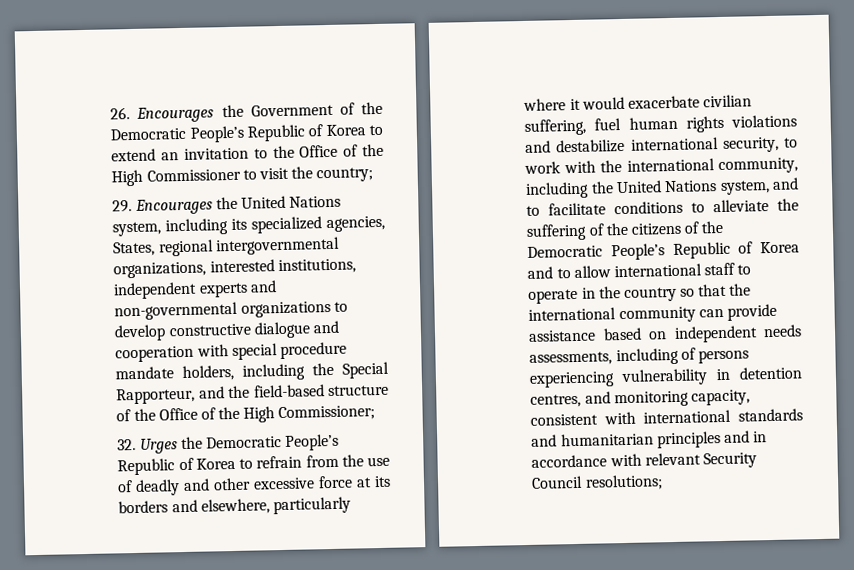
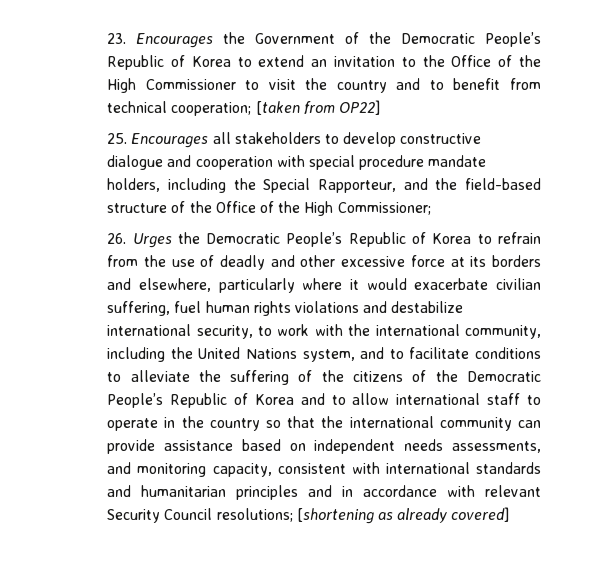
- 26. Encourages the Government of the Democratic People’s Republic of Korea to extend an invitation to the Office of the High Commissioner to visit the country;
- 29. Encourages the United Nations system, including its specialized agencies, States, regional intergovernmental organizations, interested institutions, independent experts and non-governmental organizations to develop constructive dialogue and cooperation with special procedure mandate holders, including the Special Rapporteur, and the field-based structure of the Office of the High Commissioner;
+ 23. Encourages the Government of the Democratic People’s Republic of Korea to extend an invitation to the Office of the High Commissioner to visit the country and to benefit from technical cooperation; [taken from OP22]
+ 25. Encourages all stakeholders to develop constructive dialogue and cooperation with special procedure mandate holders, including the Special Rapporteur, and the field-based structure of the Office of the High Commissioner;
- 32. Urges the Democratic People’s Republic of Korea to refrain from the use of deadly and other excessive force at its borders and elsewhere, particularly where it would exacerbate civilian suffering, fuel human rights violations and destabilize international security, to work with the international community, including the United Nations system, and to facilitate conditions to alleviate the suffering of the citizens of the Democratic People’s Republic of Korea and to allow international staff to operate in the country so that the international community can provide assistance based on independent needs assessments, including of persons experiencing vulnerability in detention centres, and monitoring capacity, consistent with international standards and humanitarian principles and in accordance with relevant Security Council resolutions;
+ 26. Urges the Democratic People’s Republic of Korea to refrain from the use of deadly and other excessive force at its borders and elsewhere, particularly where it would exacerbate civilian suffering, fuel human rights violations and destabilize international security, to work with the international community, including the United Nations system, and to facilitate conditions to alleviate the suffering of the citizens of the Democratic People’s Republic of Korea and to allow international staff to operate in the country so that the international community can provide assistance based on independent needs assessments, and monitoring capacity, consistent with international standards and humanitarian principles and in accordance with relevant Security Council resolutions;
+ [shortening as already covered]

